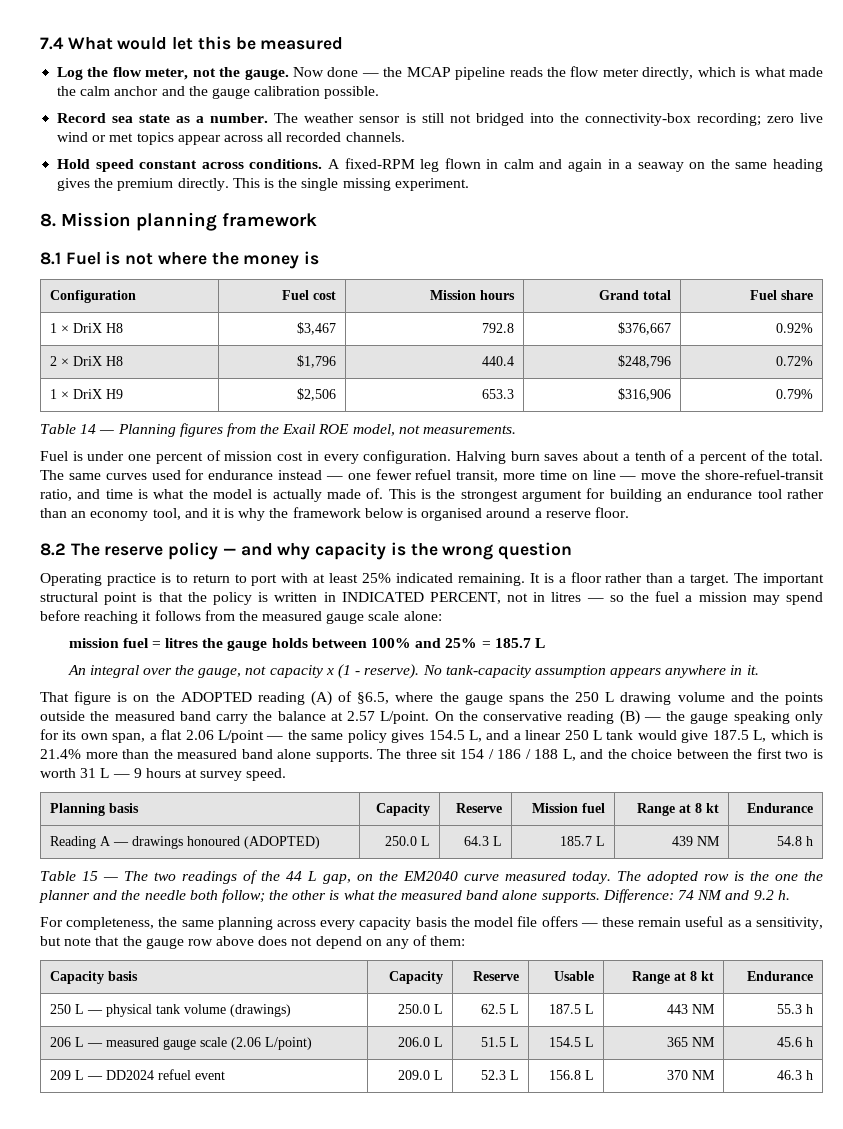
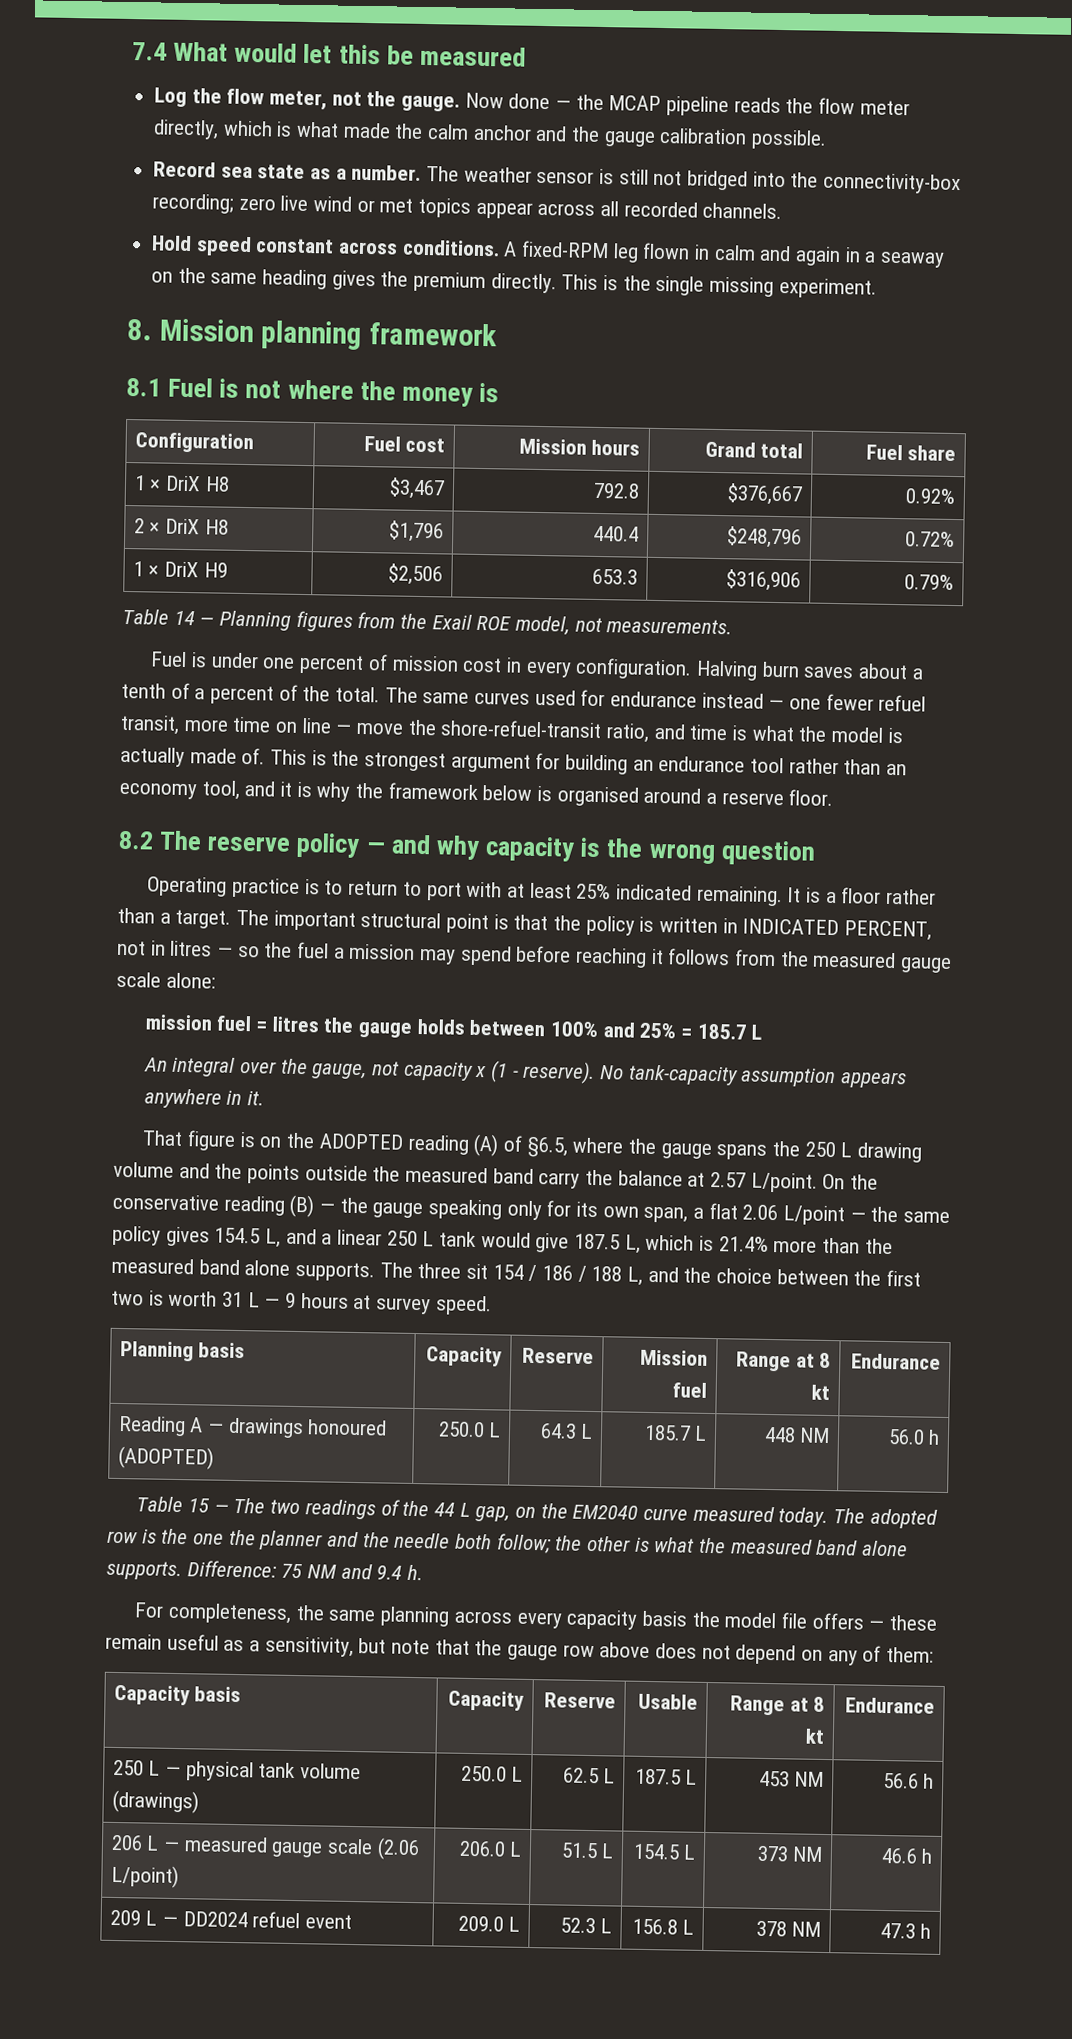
- Reading A — drawings honoured (ADOPTED) | 250.0 L | 64.3 L | 185.7 L | 439 NM | 54.8 h
+ Reading A — drawings honoured (ADOPTED) | 250.0 L | 64.3 L | 185.7 L | 448 NM | 56.0 h
- Difference: 74 NM and 9.2 h.
+ Difference: 75 NM and 9.4 h.
- 250 L — physical tank volume (drawings) | 250.0 L | 62.5 L | 187.5 L | 443 NM | 55.3 h
+ 250 L — physical tank volume (drawings) | 250.0 L | 62.5 L | 187.5 L | 453 NM | 56.6 h
- 206 L — measured gauge scale (2.06 L/point) | 206.0 L | 51.5 L | 154.5 L | 365 NM | 45.6 h
+ 206 L — measured gauge scale (2.06 L/point) | 206.0 L | 51.5 L | 154.5 L | 373 NM | 46.6 h
- 209 L — DD2024 refuel event | 209.0 L | 52.3 L | 156.8 L | 370 NM | 46.3 h
+ 209 L — DD2024 refuel event | 209.0 L | 52.3 L | 156.8 L | 378 NM | 47.3 h

